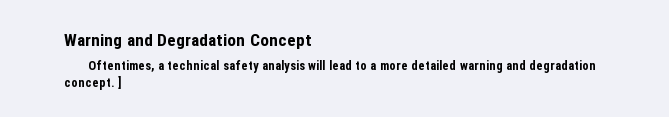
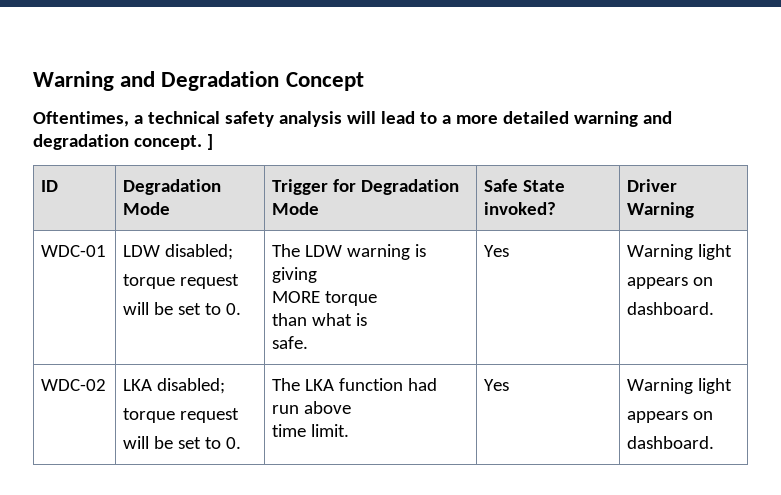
+ ID | Degradation Mode | Trigger for Degradation Mode | Safe State invoked? | Driver Warning
+ WDC-01 | LDW disabled;
+ torque request
+ will be set to 0. | The LDW warning is giving
+ MORE torque
+ than what is
+ safe. | Yes | Warning light
+ appears on
+ dashboard.
+ WDC-02 | LKA disabled;
+ torque request
+ will be set to 0. | The LKA function had run above
+ time limit. | Yes | Warning light
+ appears on
+ dashboard.

